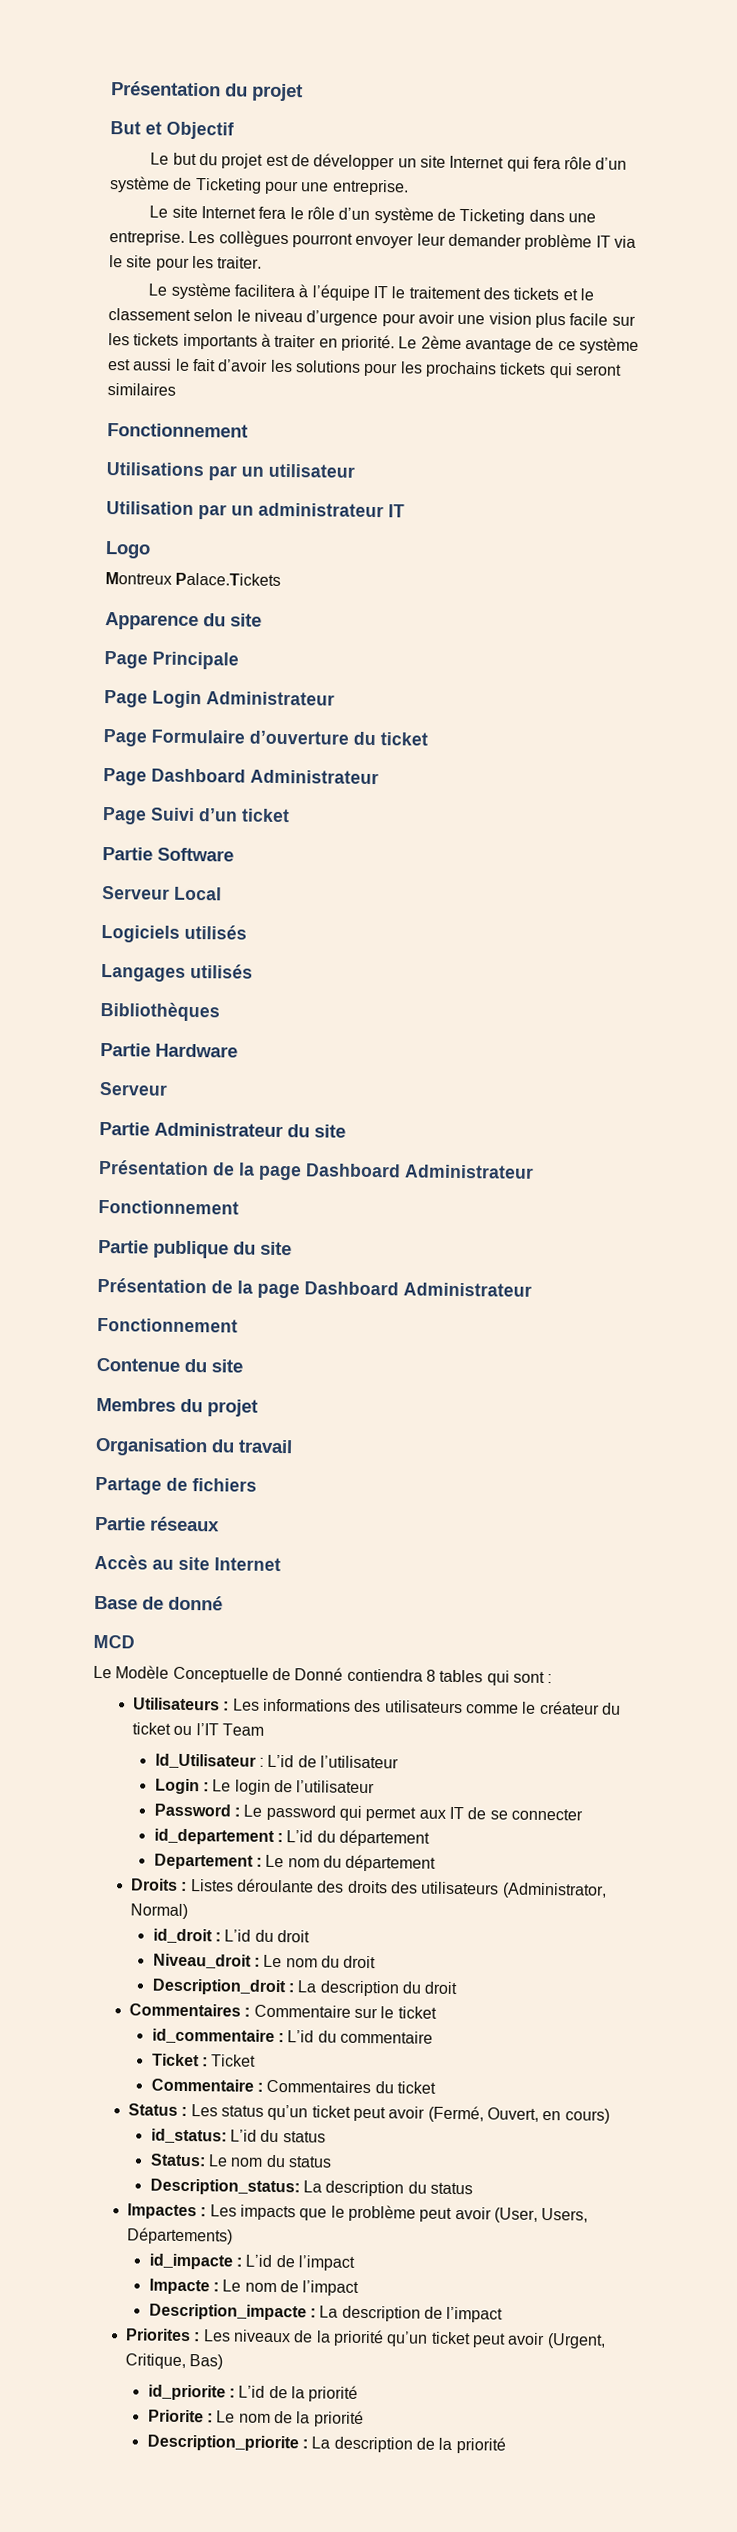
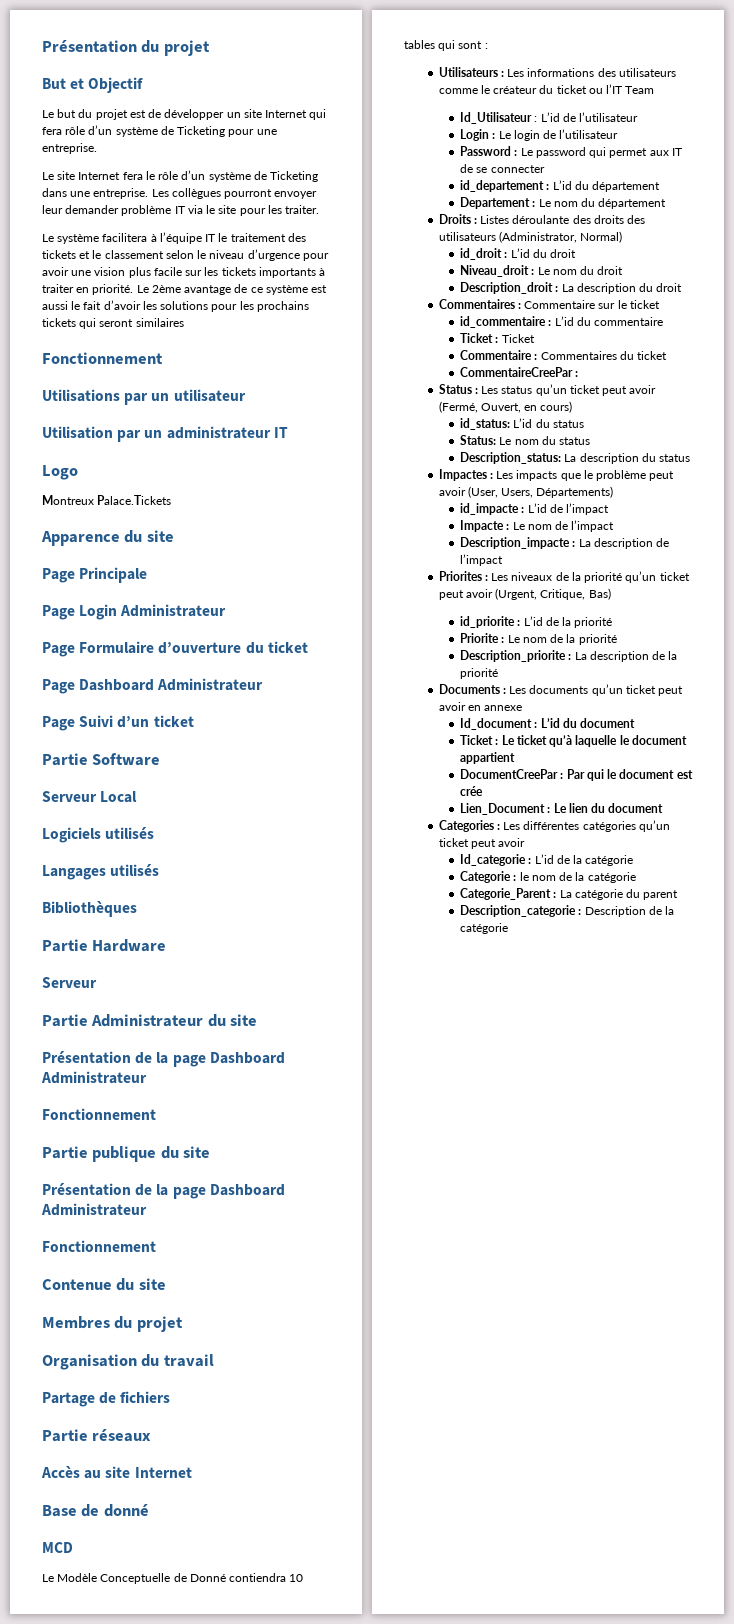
- Le Modèle Conceptuelle de Donné contiendra 8 tables qui sont :
+ Le Modèle Conceptuelle de Donné contiendra 10 tables qui sont :
+ CommentaireCreePar :
+ Documents : Les documents qu’un ticket peut avoir en annexe
+ Id_document : L’id du document
+ Ticket : Le ticket qu’à laquelle le document appartient
+ DocumentCreePar : Par qui le document est crée
+ Lien_Document : Le lien du document
+ Categories : Les différentes catégories qu’un ticket peut avoir
+ Id_categorie : L’id de la catégorie
+ Categorie : le nom de la catégorie
+ Categorie_Parent : La catégorie du parent
+ Description_categorie : Description de la catégorie

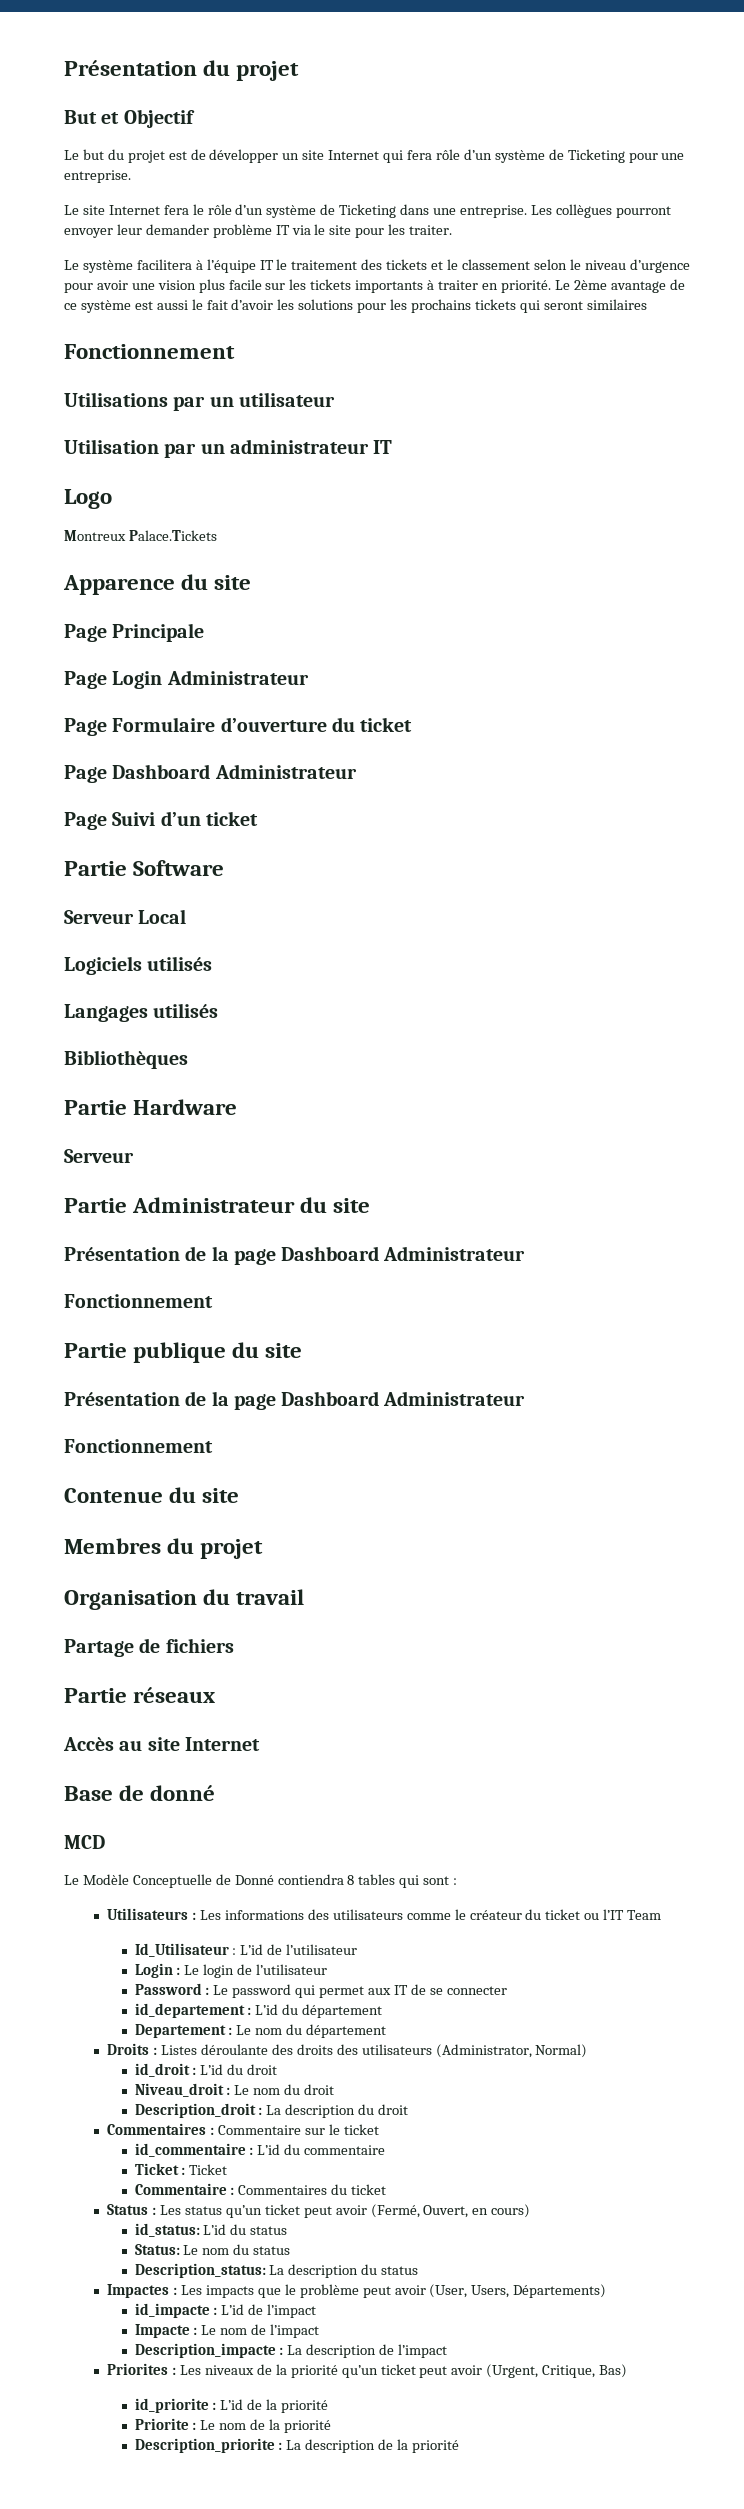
- Le Modèle Conceptuelle de Donné contiendra 10 tables qui sont :
+ Le Modèle Conceptuelle de Donné contiendra 8 tables qui sont :
- CommentaireCreePar :
- Documents : Les documents qu’un ticket peut avoir en annexe
- Id_document : L’id du document
- Ticket : Le ticket qu’à laquelle le document appartient
- DocumentCreePar : Par qui le document est crée
- Lien_Document : Le lien du document
- Categories : Les différentes catégories qu’un ticket peut avoir
- Id_categorie : L’id de la catégorie
- Categorie : le nom de la catégorie
- Categorie_Parent : La catégorie du parent
- Description_categorie : Description de la catégorie

